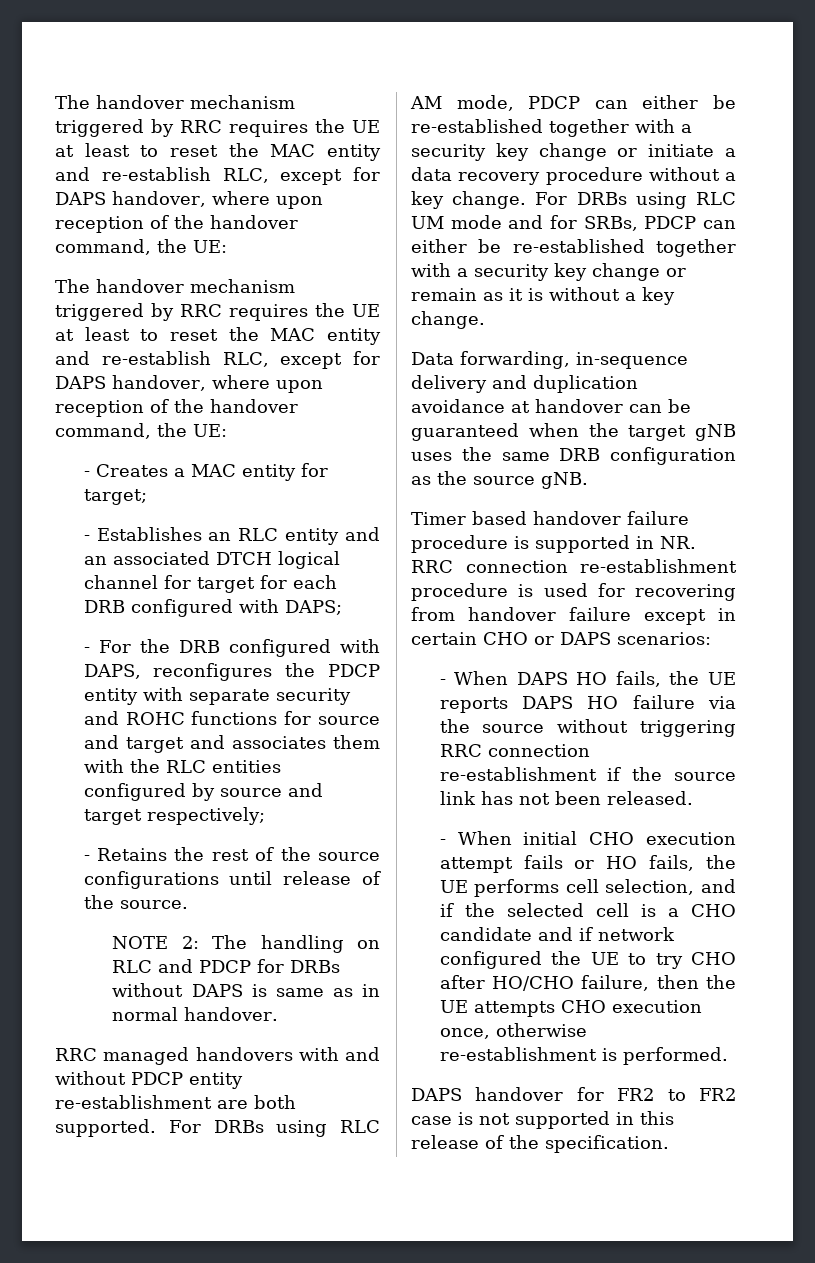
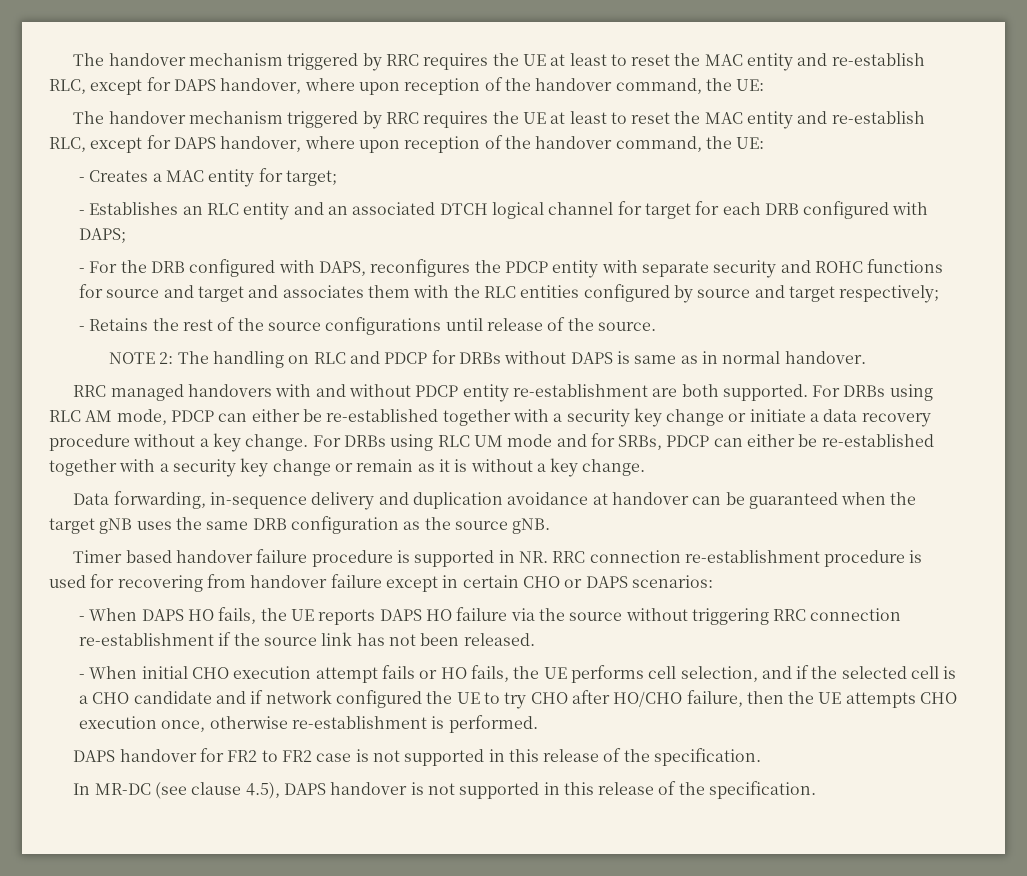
+ In MR-DC (see clause 4.5), DAPS handover is not supported in this release of the specification.

